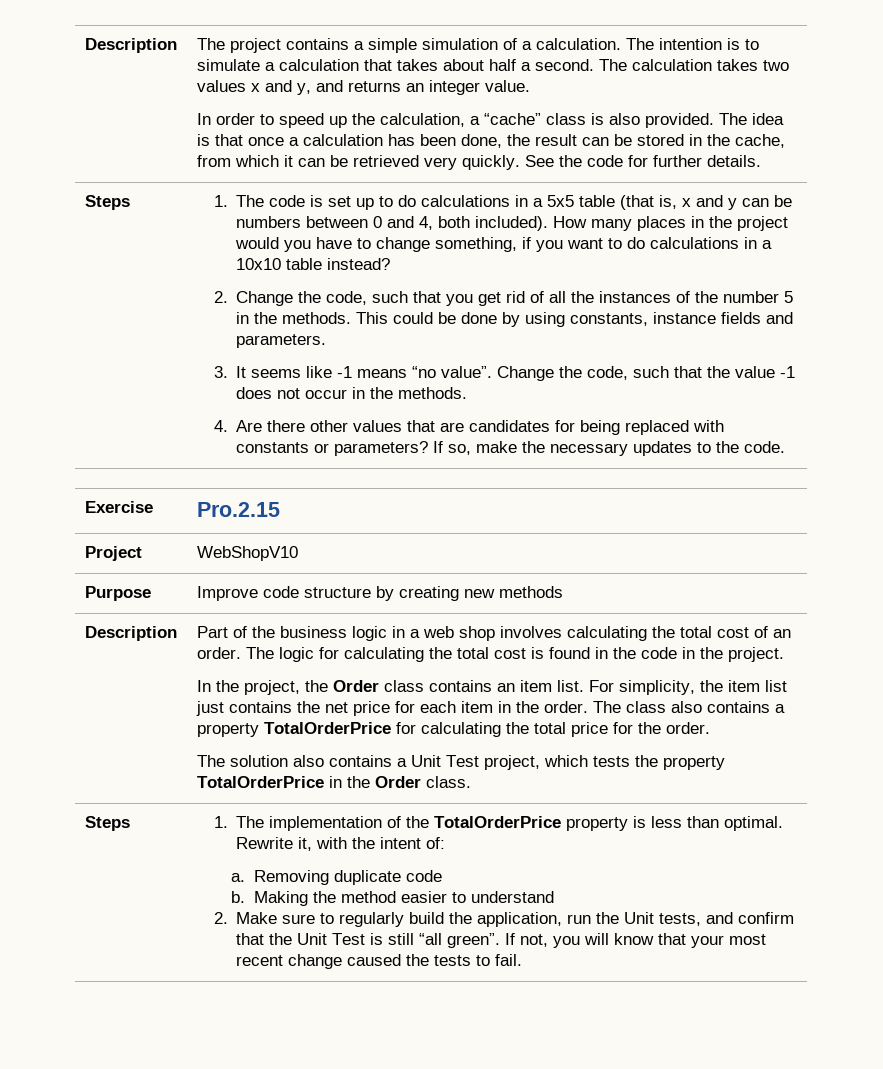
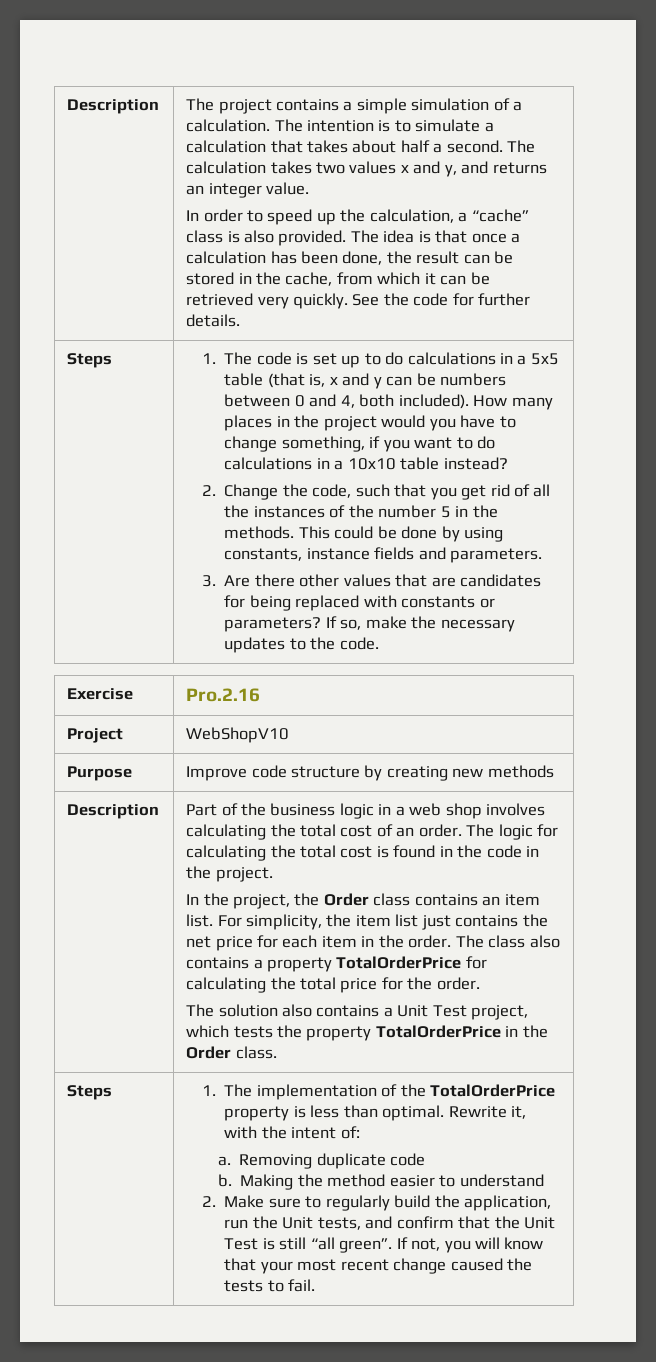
- 3. It seems like -1 means “no value”. Change the code, such that the value -1 does not occur in the methods.
- 4. Are there other values that are candidates for being replaced with constants or parameters?
+ 3. Are there other values that are candidates for being replaced with constants or parameters?
- Exercise | Pro.2.15
+ Exercise | Pro.2.16

